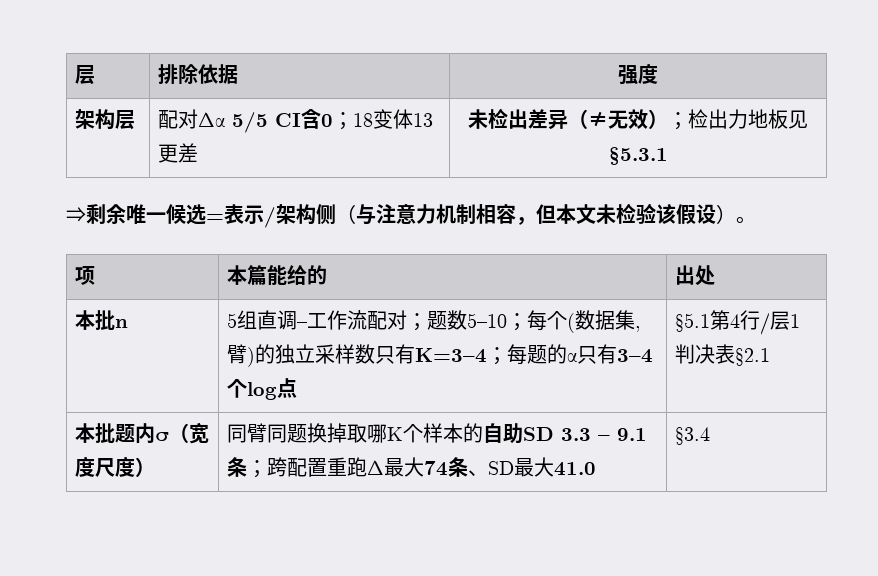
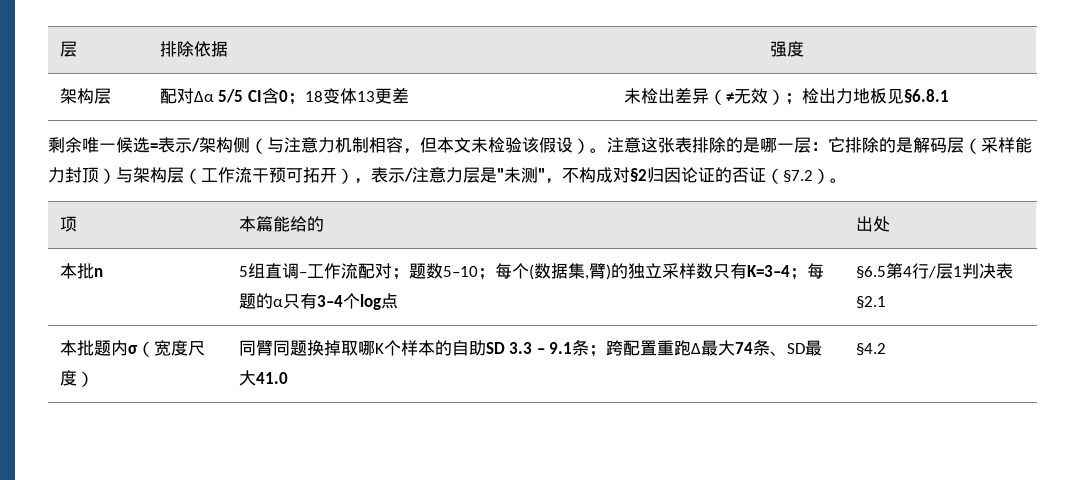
- 架构层 | 配对Δα 5/5 CI含0；18变体13更差 | 未检出差异（≠无效）；检出力地板见§5.3.1
- ⇒剩余唯一候选=表示/架构侧（与注意力机制相容，但本文未检验该假设）。
+ 架构层 | 配对Δα 5/5 CI含0；18变体13更差 | 未检出差异（≠无效）；检出力地板见§6.8.1
+ 剩余唯一候选=表示/架构侧（与注意力机制相容，但本文未检验该假设）。注意这张表排除的是哪一层：它排除的是解码层（采样能力封顶）与架构层（工作流干预可拓开），表示/注意力层是"未测"，不构成对§2归因论证的否证（§7.2）。
- 本批n | 5组直调–工作流配对；题数5–10；每个(数据集,臂)的独立采样数只有K=3–4；每题的α只有3–4个log点 | §5.1第4行/层1判决表§2.1
+ 本批n | 5组直调–工作流配对；题数5–10；每个(数据集,臂)的独立采样数只有K=3–4；每题的α只有3–4个log点 | §6.5第4行/层1判决表§2.1
- 本批题内σ（宽度尺度） | 同臂同题换掉取哪K个样本的自助SD 3.3 – 9.1条；跨配置重跑Δ最大74条、SD最大41.0 | §3.4
+ 本批题内σ（宽度尺度） | 同臂同题换掉取哪K个样本的自助SD 3.3 – 9.1条；跨配置重跑Δ最大74条、SD最大41.0 | §4.2

